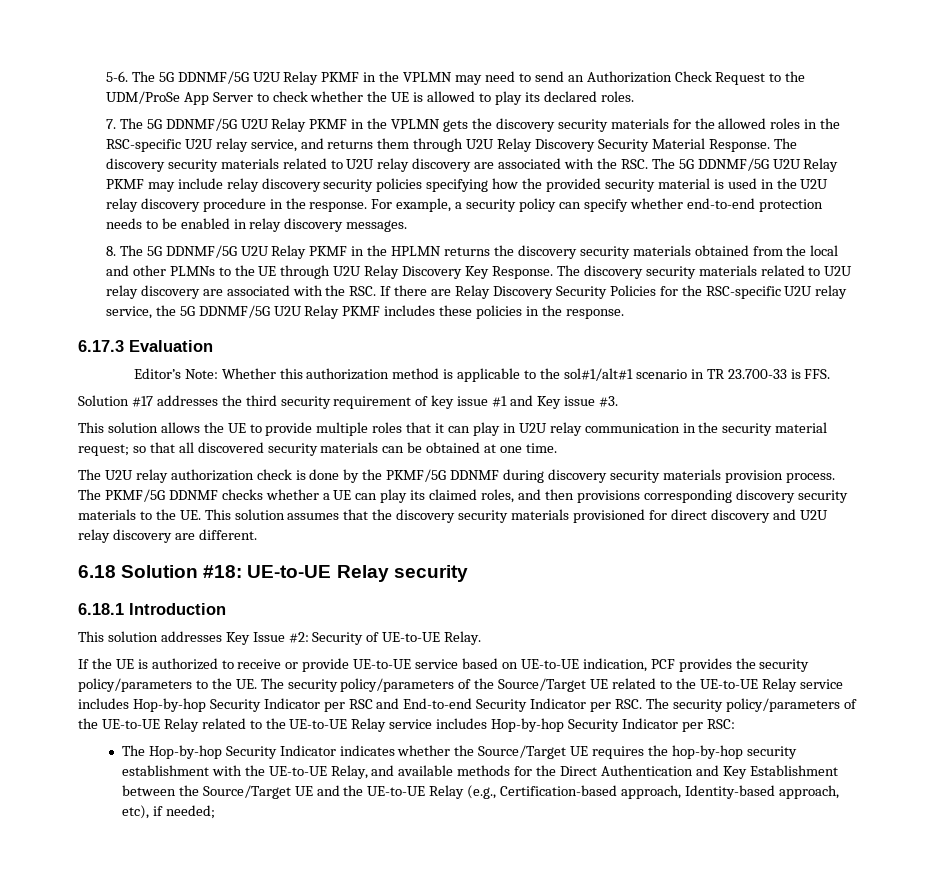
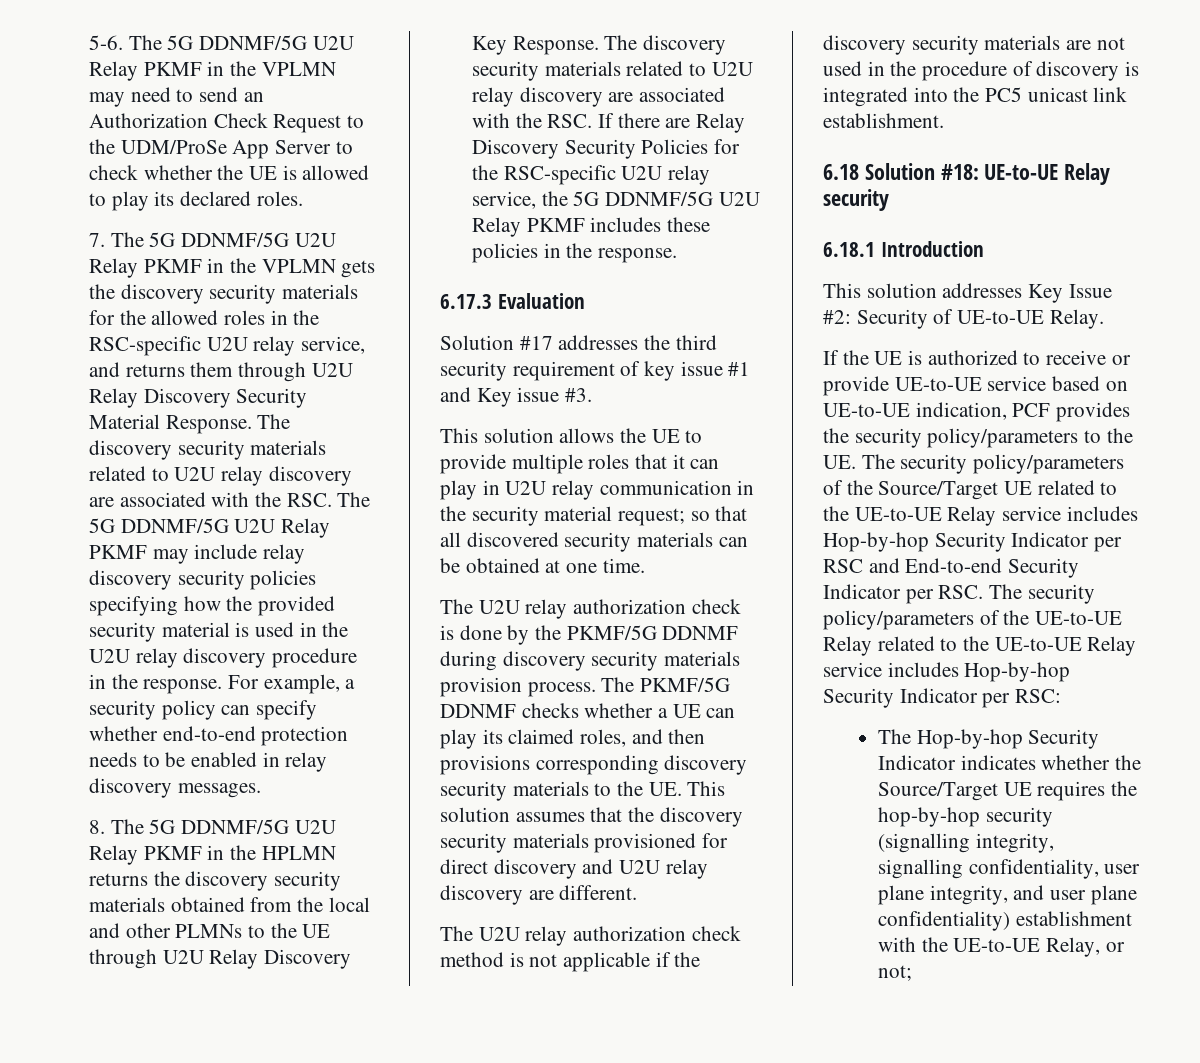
- Editor’s Note: Whether this authorization method is applicable to the sol#1/alt#1 scenario in TR 23.700-33 is FFS.
+ The U2U relay authorization check method is not applicable if the discovery security materials are not used in the procedure of discovery is integrated into the PC5 unicast link establishment.
- The Hop-by-hop Security Indicator indicates whether the Source/Target UE requires the hop-by-hop security establishment with the UE-to-UE Relay, and available methods for the Direct Authentication and Key Establishment between the Source/Target UE and the UE-to-UE Relay (e.g., Certification-based approach, Identity-based approach, etc), if needed;
+ The Hop-by-hop Security Indicator indicates whether the Source/Target UE requires the hop-by-hop security (signalling integrity, signalling confidentiality, user plane integrity, and user plane confidentiality) establishment with the UE-to-UE Relay, or not;

